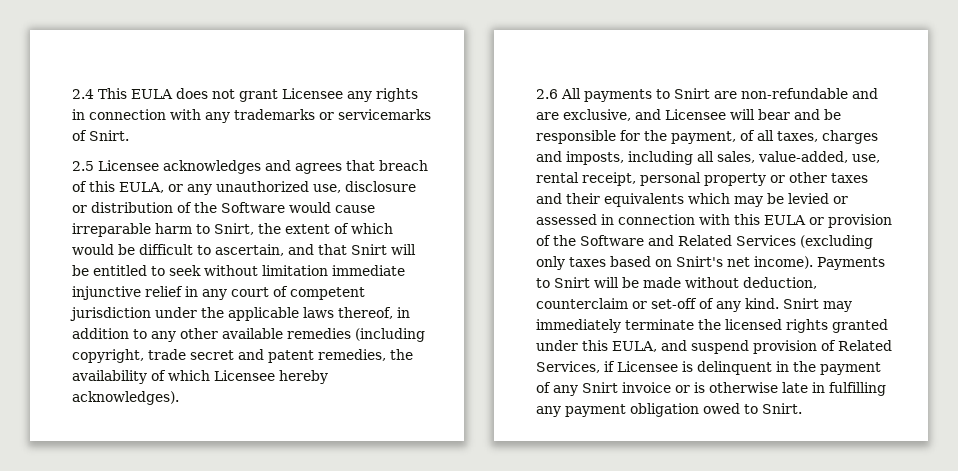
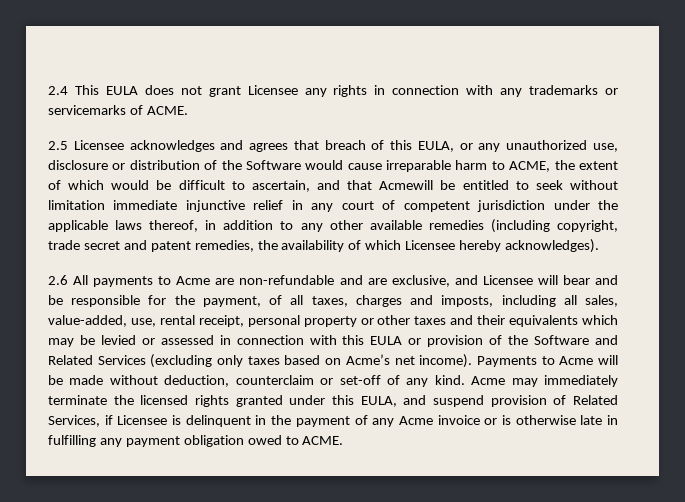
- 2.4 This EULA does not grant Licensee any rights in connection with any trademarks or servicemarks of Snirt.
+ 2.4 This EULA does not grant Licensee any rights in connection with any trademarks or servicemarks of ACME.
- 2.5 Licensee acknowledges and agrees that breach of this EULA, or any unauthorized use, disclosure or distribution of the Software would cause irreparable harm to Snirt, the extent of which would be difficult to ascertain, and that Snirt will be entitled to seek without limitation immediate injunctive relief in any court of competent jurisdiction under the applicable laws thereof, in addition to any other available remedies (including copyright, trade secret and patent remedies, the availability of which Licensee hereby acknowledges).
+ 2.5 Licensee acknowledges and agrees that breach of this EULA, or any unauthorized use, disclosure or distribution of the Software would cause irreparable harm to ACME, the extent of which would be difficult to ascertain, and that Acmewill be entitled to seek without limitation immediate injunctive relief in any court of competent jurisdiction under the applicable laws thereof, in addition to any other available remedies (including copyright, trade secret and patent remedies, the availability of which Licensee hereby acknowledges).
- 2.6 All payments to Snirt are non-refundable and are exclusive, and Licensee will bear and be responsible for the payment, of all taxes, charges and imposts, including all sales, value-added, use, rental receipt, personal property or other taxes and their equivalents which may be levied or assessed in connection with this EULA or provision of the Software and Related Services (excluding only taxes based on Snirt's net income).
+ 2.6 All payments to Acme are non-refundable and are exclusive, and Licensee will bear and be responsible for the payment, of all taxes, charges and imposts, including all sales, value-added, use, rental receipt, personal property or other taxes and their equivalents which may be levied or assessed in connection with this EULA or provision of the Software and Related Services (excluding only taxes based on Acme’s net income).
- Payments to Snirt will be made without deduction, counterclaim or set-off of any kind.
+ Payments to Acme will be made without deduction, counterclaim or set-off of any kind.
- Snirt may immediately terminate the licensed rights granted under this EULA, and suspend provision of Related Services, if Licensee is delinquent in the payment of any Snirt invoice or is otherwise late in fulfilling any payment obligation owed to Snirt.
+ Acme may immediately terminate the licensed rights granted under this EULA, and suspend provision of Related Services, if Licensee is delinquent in the payment of any Acme invoice or is otherwise late in fulfilling any payment obligation owed to ACME.

